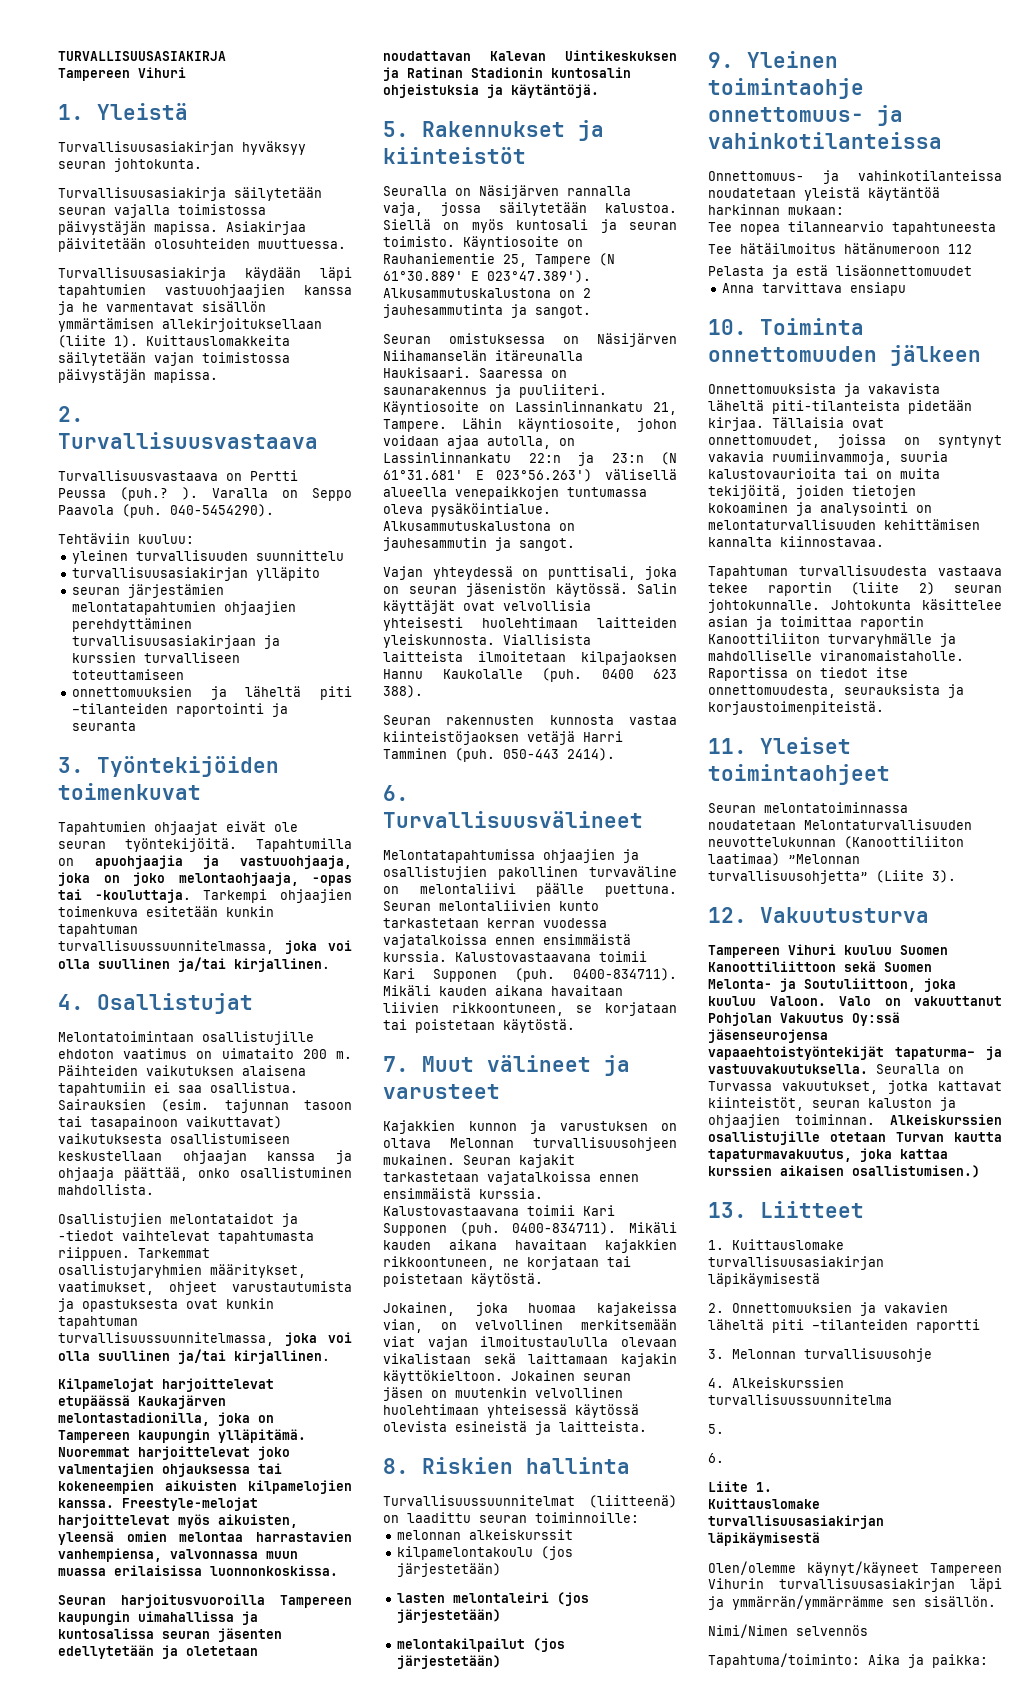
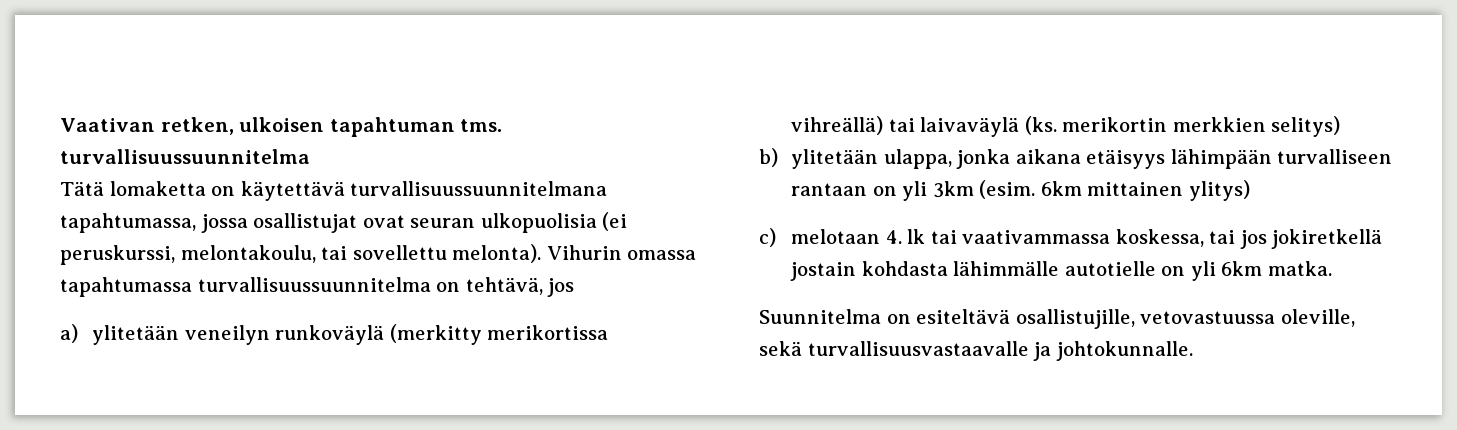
- TURVALLISUUSASIAKIRJA
- Tampereen Vihuri
- 1. Yleistä
- Turvallisuusasiakirjan hyväksyy seuran johtokunta.
- Turvallisuusasiakirja säilytetään seuran vajalla toimistossa päivystäjän mapissa. Asiakirjaa päivitetään olosuhteiden muuttuessa.
- Turvallisuusasiakirja käydään läpi tapahtumien vastuuohjaajien kanssa ja he varmentavat sisällön ymmärtämisen allekirjoituksellaan (liite 1). Kuittauslomakkeita säilytetään vajan toimistossa päivystäjän mapissa.
- 2. Turvallisuusvastaava
- Turvallisuusvastaava on Pertti Peussa (puh.? ). Varalla on Seppo Paavola (puh. 040-5454290).
- Tehtäviin kuuluu:
- yleinen turvallisuuden suunnittelu
- turvallisuusasiakirjan ylläpito
- seuran järjestämien melontatapahtumien ohjaajien perehdyttäminen turvallisuusasiakirjaan ja kurssien turvalliseen toteuttamiseen
- onnettomuuksien ja läheltä piti –tilanteiden raportointi ja seuranta
- 3. Työntekijöiden toimenkuvat
- Tapahtumien ohjaajat eivät ole seuran työntekijöitä. Tapahtumilla on apuohjaajia ja vastuuohjaaja, joka on joko melontaohjaaja, -opas tai -kouluttaja. Tarkempi ohjaajien toimenkuva esitetään kunkin tapahtuman turvallisuussuunnitelmassa, joka voi olla suullinen ja/tai kirjallinen.
- 4. Osallistujat
- Melontatoimintaan osallistujille ehdoton vaatimus on uimataito 200 m. Päihteiden vaikutuksen alaisena tapahtumiin ei saa osallistua. Sairauksien (esim. tajunnan tasoon tai tasapainoon vaikuttavat) vaikutuksesta osallistumiseen keskustellaan ohjaajan kanssa ja ohjaaja päättää, onko osallistuminen mahdollista.
- Osallistujien melontataidot ja -tiedot vaihtelevat tapahtumasta riippuen. Tarkemmat osallistujaryhmien määritykset, vaatimukset, ohjeet varustautumista ja opastuksesta ovat kunkin tapahtuman turvallisuussuunnitelmassa, joka voi olla suullinen ja/tai kirjallinen.
- Kilpamelojat harjoittelevat etupäässä Kaukajärven melontastadionilla, joka on Tampereen kaupungin ylläpitämä. Nuoremmat harjoittelevat joko valmentajien ohjauksessa tai kokeneempien aikuisten kilpamelojien kanssa. Freestyle-melojat harjoittelevat myös aikuisten, yleensä omien melontaa harrastavien vanhempiensa, valvonnassa muun muassa erilaisissa luonnonkoskissa.
- Seuran harjoitusvuoroilla Tampereen kaupungin uimahallissa ja kuntosalissa seuran jäsenten edellytetään ja oletetaan noudattavan Kalevan Uintikeskuksen ja Ratinan Stadionin kuntosalin ohjeistuksia ja käytäntöjä.
- 5. Rakennukset ja kiinteistöt
- Seuralla on Näsijärven rannalla vaja, jossa säilytetään kalustoa. Siellä on myös kuntosali ja seuran toimisto. Käyntiosoite on Rauhaniementie 25, Tampere (N 61°30.889' E 023°47.389'). Alkusammutuskalustona on 2 jauhesammutinta ja sangot.
- Seuran omistuksessa on Näsijärven Niihamanselän itäreunalla Haukisaari. Saaressa on saunarakennus ja puuliiteri. Käyntiosoite on Lassinlinnankatu 21, Tampere. Lähin käyntiosoite, johon voidaan ajaa autolla, on Lassinlinnankatu 22:n ja 23:n (N 61°31.681' E 023°56.263') välisellä alueella venepaikkojen tuntumassa oleva pysäköintialue. Alkusammutuskalustona on jauhesammutin ja sangot.
- Vajan yhteydessä on punttisali, joka on seuran jäsenistön käytössä. Salin käyttäjät ovat velvollisia yhteisesti huolehtimaan laitteiden yleiskunnosta. Viallisista laitteista ilmoitetaan kilpajaoksen Hannu Kaukolalle (puh. 0400 623 388).
- Seuran rakennusten kunnosta vastaa kiinteistöjaoksen vetäjä Harri Tamminen (puh. 050-443 2414).
- 6. Turvallisuusvälineet
- Melontatapahtumissa ohjaajien ja osallistujien pakollinen turvaväline on melontaliivi päälle puettuna. Seuran melontaliivien kunto tarkastetaan kerran vuodessa vajatalkoissa ennen ensimmäistä kurssia. Kalustovastaavana toimii Kari Supponen (puh. 0400-834711). Mikäli kauden aikana havaitaan liivien rikkoontuneen, se korjataan tai poistetaan käytöstä.
- 7. Muut välineet ja varusteet
- Kajakkien kunnon ja varustuksen on oltava Melonnan turvallisuusohjeen mukainen. Seuran kajakit tarkastetaan vajatalkoissa ennen ensimmäistä kurssia. Kalustovastaavana toimii Kari Supponen (puh. 0400-834711). Mikäli kauden aikana havaitaan kajakkien rikkoontuneen, ne korjataan tai poistetaan käytöstä.
- Jokainen, joka huomaa kajakeissa vian, on velvollinen merkitsemään viat vajan ilmoitustaululla olevaan vikalistaan sekä laittamaan kajakin käyttökieltoon. Jokainen seuran jäsen on muutenkin velvollinen huolehtimaan yhteisessä käytössä olevista esineistä ja laitteista.
- 8. Riskien hallinta
- Turvallisuussuunnitelmat (liitteenä) on laadittu seuran toiminnoille:
- melonnan alkeiskurssit
- kilpamelontakoulu (jos järjestetään)
- lasten melontaleiri (jos järjestetään)
- melontakilpailut (jos järjestetään)
- 9. Yleinen toimintaohje onnettomuus- ja vahinkotilanteissa
- Onnettomuus- ja vahinkotilanteissa noudatetaan yleistä käytäntöä harkinnan mukaan:
- Tee nopea tilannearvio tapahtuneesta
- Tee hätäilmoitus hätänumeroon 112
- Pelasta ja estä lisäonnettomuudet
- Anna tarvittava ensiapu
- 10. Toiminta onnettomuuden jälkeen
- Onnettomuuksista ja vakavista läheltä piti-tilanteista pidetään kirjaa. Tällaisia ovat onnettomuudet, joissa on syntynyt vakavia ruumiinvammoja, suuria kalustovaurioita tai on muita tekijöitä, joiden tietojen kokoaminen ja analysointi on melontaturvallisuuden kehittämisen kannalta kiinnostavaa.
- Tapahtuman turvallisuudesta vastaava tekee raportin (liite 2) seuran johtokunnalle. Johtokunta käsittelee asian ja toimittaa raportin Kanoottiliiton turvaryhmälle ja mahdolliselle viranomaistaholle. Raportissa on tiedot itse onnettomuudesta, seurauksista ja korjaustoimenpiteistä.
- 11. Yleiset toimintaohjeet
- Seuran melontatoiminnassa noudatetaan Melontaturvallisuuden neuvottelukunnan (Kanoottiliiton laatimaa) ”Melonnan turvallisuusohjetta” (Liite 3).
- 12. Vakuutusturva
- Tampereen Vihuri kuuluu Suomen Kanoottiliittoon sekä Suomen Melonta- ja Soutuliittoon, joka kuuluu Valoon. Valo on vakuuttanut Pohjolan Vakuutus Oy:ssä jäsenseurojensa vapaaehtoistyöntekijät tapaturma– ja vastuuvakuutuksella. Seuralla on Turvassa vakuutukset, jotka kattavat kiinteistöt, seuran kaluston ja ohjaajien toiminnan. Alkeiskurssien osallistujille otetaan Turvan kautta tapaturmavakuutus, joka kattaa kurssien aikaisen osallistumisen.)
- 13. Liitteet
- 1. Kuittauslomake turvallisuusasiakirjan läpikäymisestä
- 2. Onnettomuuksien ja vakavien läheltä piti –tilanteiden raportti
- 3. Melonnan turvallisuusohje
- 4. Alkeiskurssien turvallisuussuunnitelma
- 5.
- 6.
- Liite 1.
- Kuittauslomake turvallisuusasiakirjan läpikäymisestä
- Olen/olemme käynyt/käyneet Tampereen Vihurin turvallisuusasiakirjan läpi ja ymmärrän/ymmärrämme sen sisällön.
- Nimi/Nimen selvennös
- Tapahtuma/toiminto: Aika ja paikka:
+ Vaativan retken, ulkoisen tapahtuman tms. turvallisuussuunnitelma
+ Tätä lomaketta on käytettävä turvallisuussuunnitelmana tapahtumassa, jossa osallistujat ovat seuran ulkopuolisia (ei peruskurssi, melontakoulu, tai sovellettu melonta). Vihurin omassa tapahtumassa turvallisuussuunnitelma on tehtävä, jos
+ a) ylitetään veneilyn runkoväylä (merkitty merikortissa vihreällä) tai laivaväylä (ks. merikortin merkkien selitys)
+ b) ylitetään ulappa, jonka aikana etäisyys lähimpään turvalliseen rantaan on yli 3km (esim. 6km mittainen ylitys)
+ c) melotaan 4. lk tai vaativammassa koskessa, tai jos jokiretkellä jostain kohdasta lähimmälle autotielle on yli 6km matka.
+ Suunnitelma on esiteltävä osallistujille, vetovastuussa oleville, sekä turvallisuusvastaavalle ja johtokunnalle.

